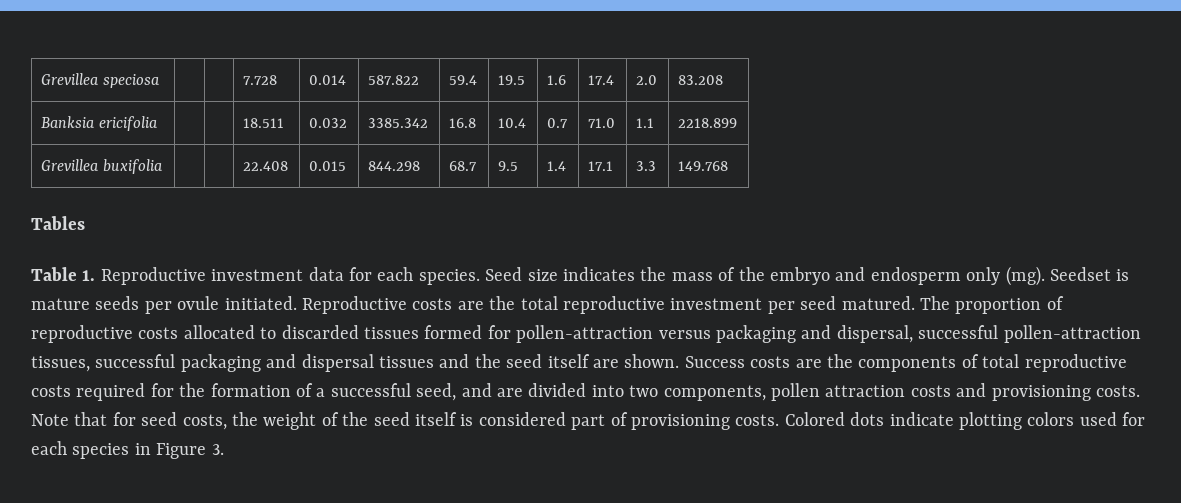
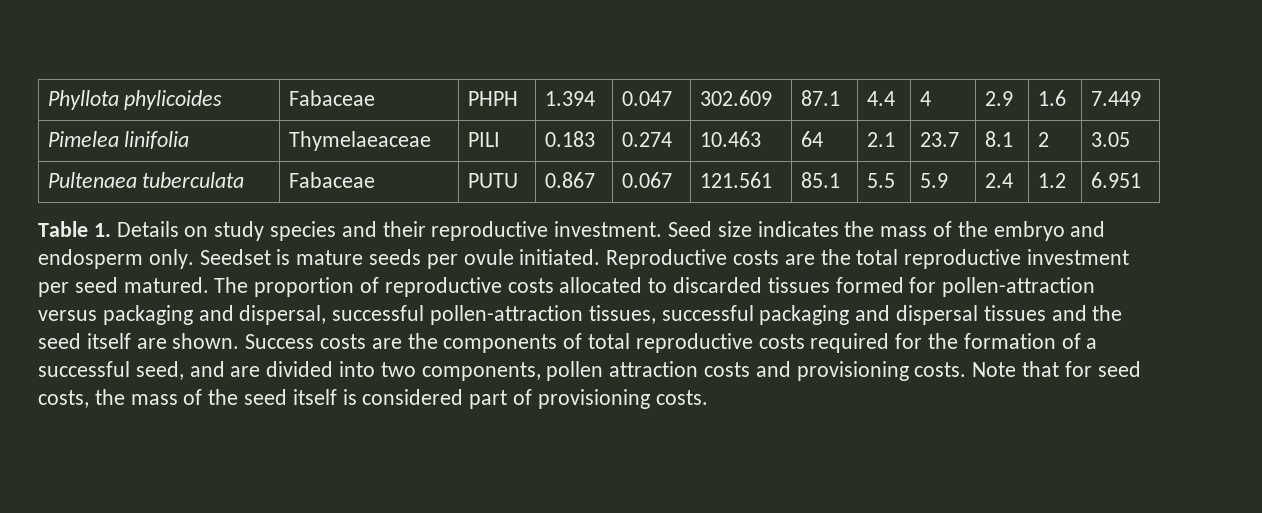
- Grevillea speciosa | | | 7.728 | 0.014 | 587.822 | 59.4 | 19.5 | 1.6 | 17.4 | 2.0 | 83.208
- Banksia ericifolia | | | 18.511 | 0.032 | 3385.342 | 16.8 | 10.4 | 0.7 | 71.0 | 1.1 | 2218.899
- Grevillea buxifolia | | | 22.408 | 0.015 | 844.298 | 68.7 | 9.5 | 1.4 | 17.1 | 3.3 | 149.768
- Tables
- Table 1. Reproductive investment data for each species.
+ Phyllota phylicoides | Fabaceae | PHPH | 1.394 | 0.047 | 302.609 | 87.1 | 4.4 | 4 | 2.9 | 1.6 | 7.449
+ Pimelea linifolia | Thymelaeaceae | PILI | 0.183 | 0.274 | 10.463 | 64 | 2.1 | 23.7 | 8.1 | 2 | 3.05
+ Pultenaea tuberculata | Fabaceae | PUTU | 0.867 | 0.067 | 121.561 | 85.1 | 5.5 | 5.9 | 2.4 | 1.2 | 6.951
+ Table 1. Details on study species and their reproductive investment.
- Seed size indicates the mass of the embryo and endosperm only (mg).
+ Seed size indicates the mass of the embryo and endosperm only.
- Note that for seed costs, the weight of the seed itself is considered part of provisioning costs. Colored dots indicate plotting colors used for each species in Figure 3.
+ Note that for seed costs, the mass of the seed itself is considered part of provisioning costs.

